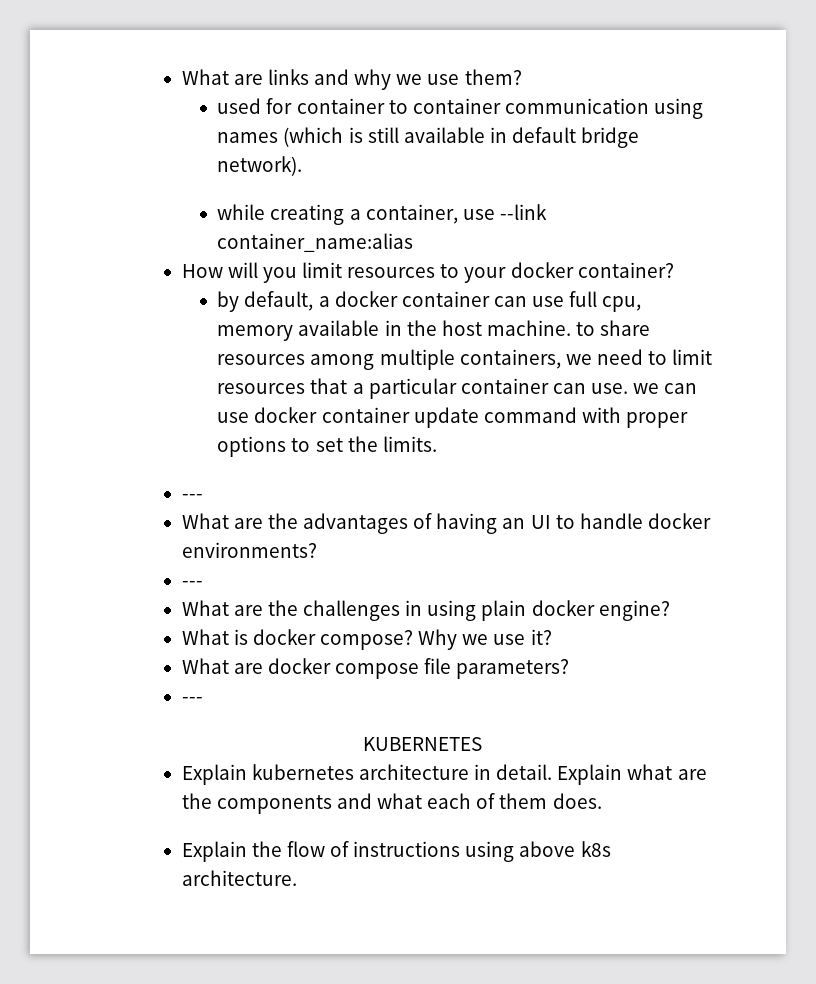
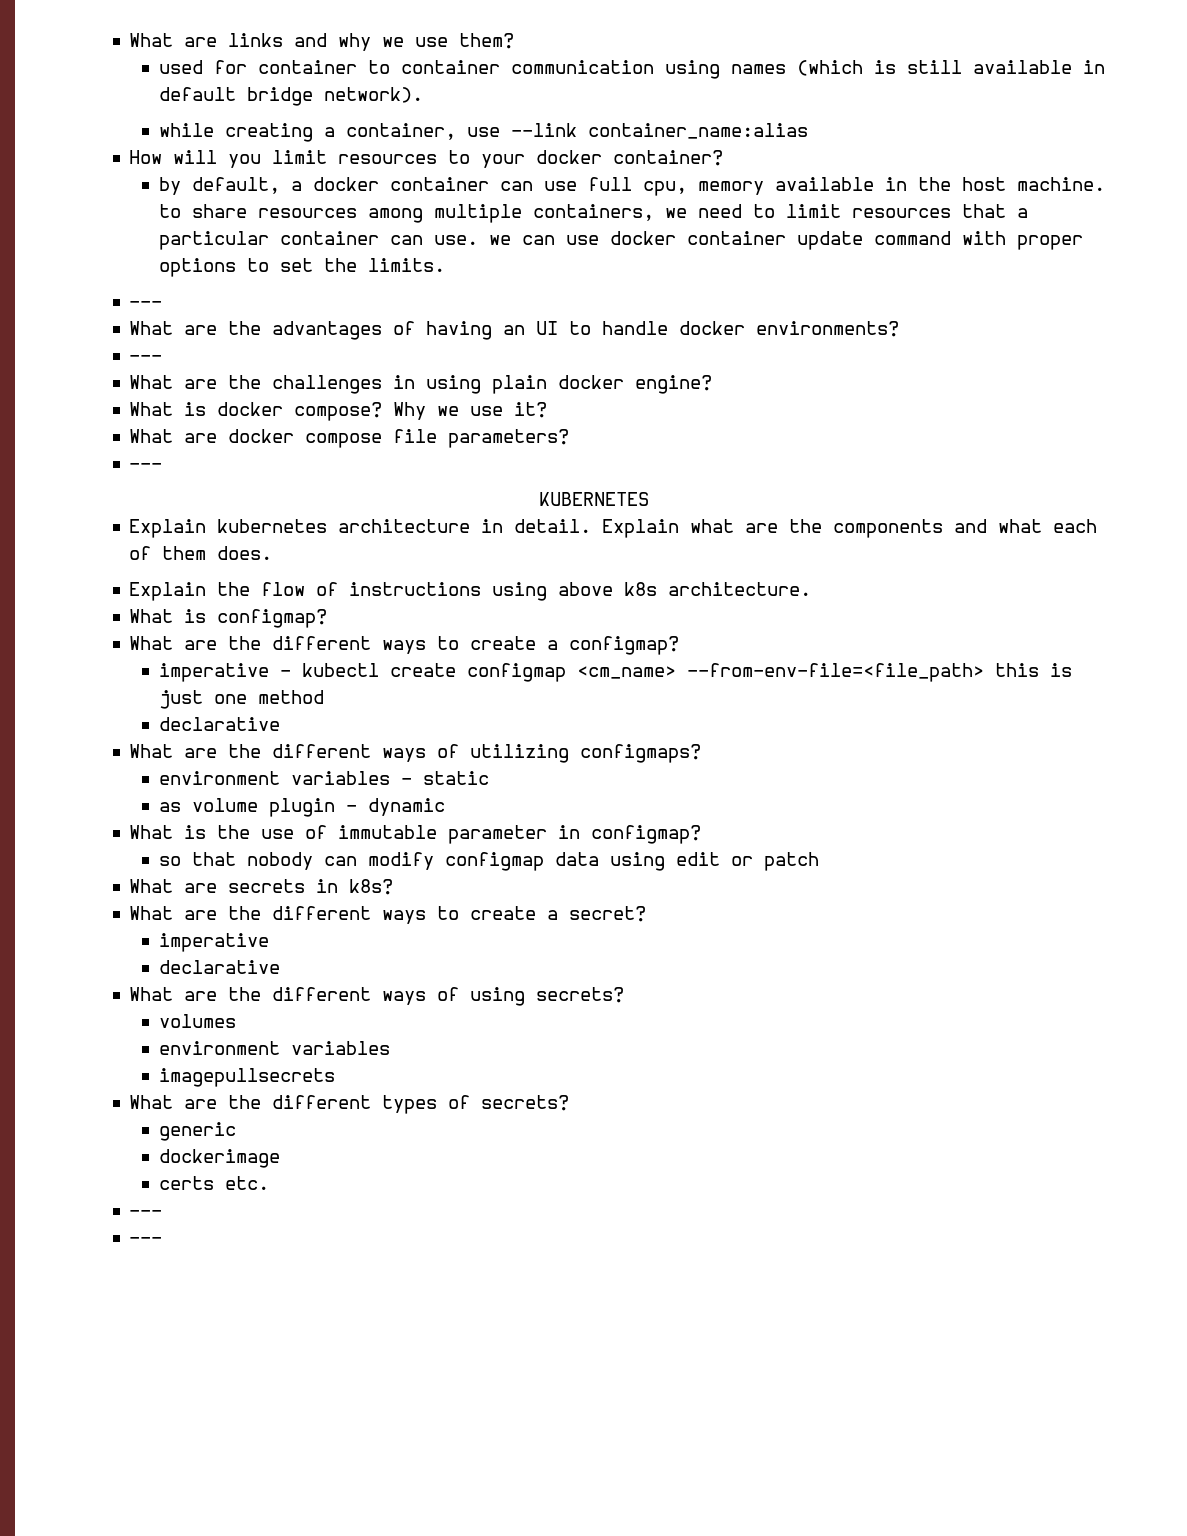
+ What is configmap?
+ What are the different ways to create a configmap?
+ imperative - kubectl create configmap <cm_name> --from-env-file=<file_path> this is just one method
+ declarative
+ What are the different ways of utilizing configmaps?
+ environment variables - static
+ as volume plugin - dynamic
+ What is the use of immutable parameter in configmap?
+ so that nobody can modify configmap data using edit or patch
+ What are secrets in k8s?
+ What are the different ways to create a secret?
+ imperative
+ declarative
+ What are the different ways of using secrets?
+ volumes
+ environment variables
+ imagepullsecrets
+ What are the different types of secrets?
+ generic
+ dockerimage
+ certs etc.
+ ---
+ ---

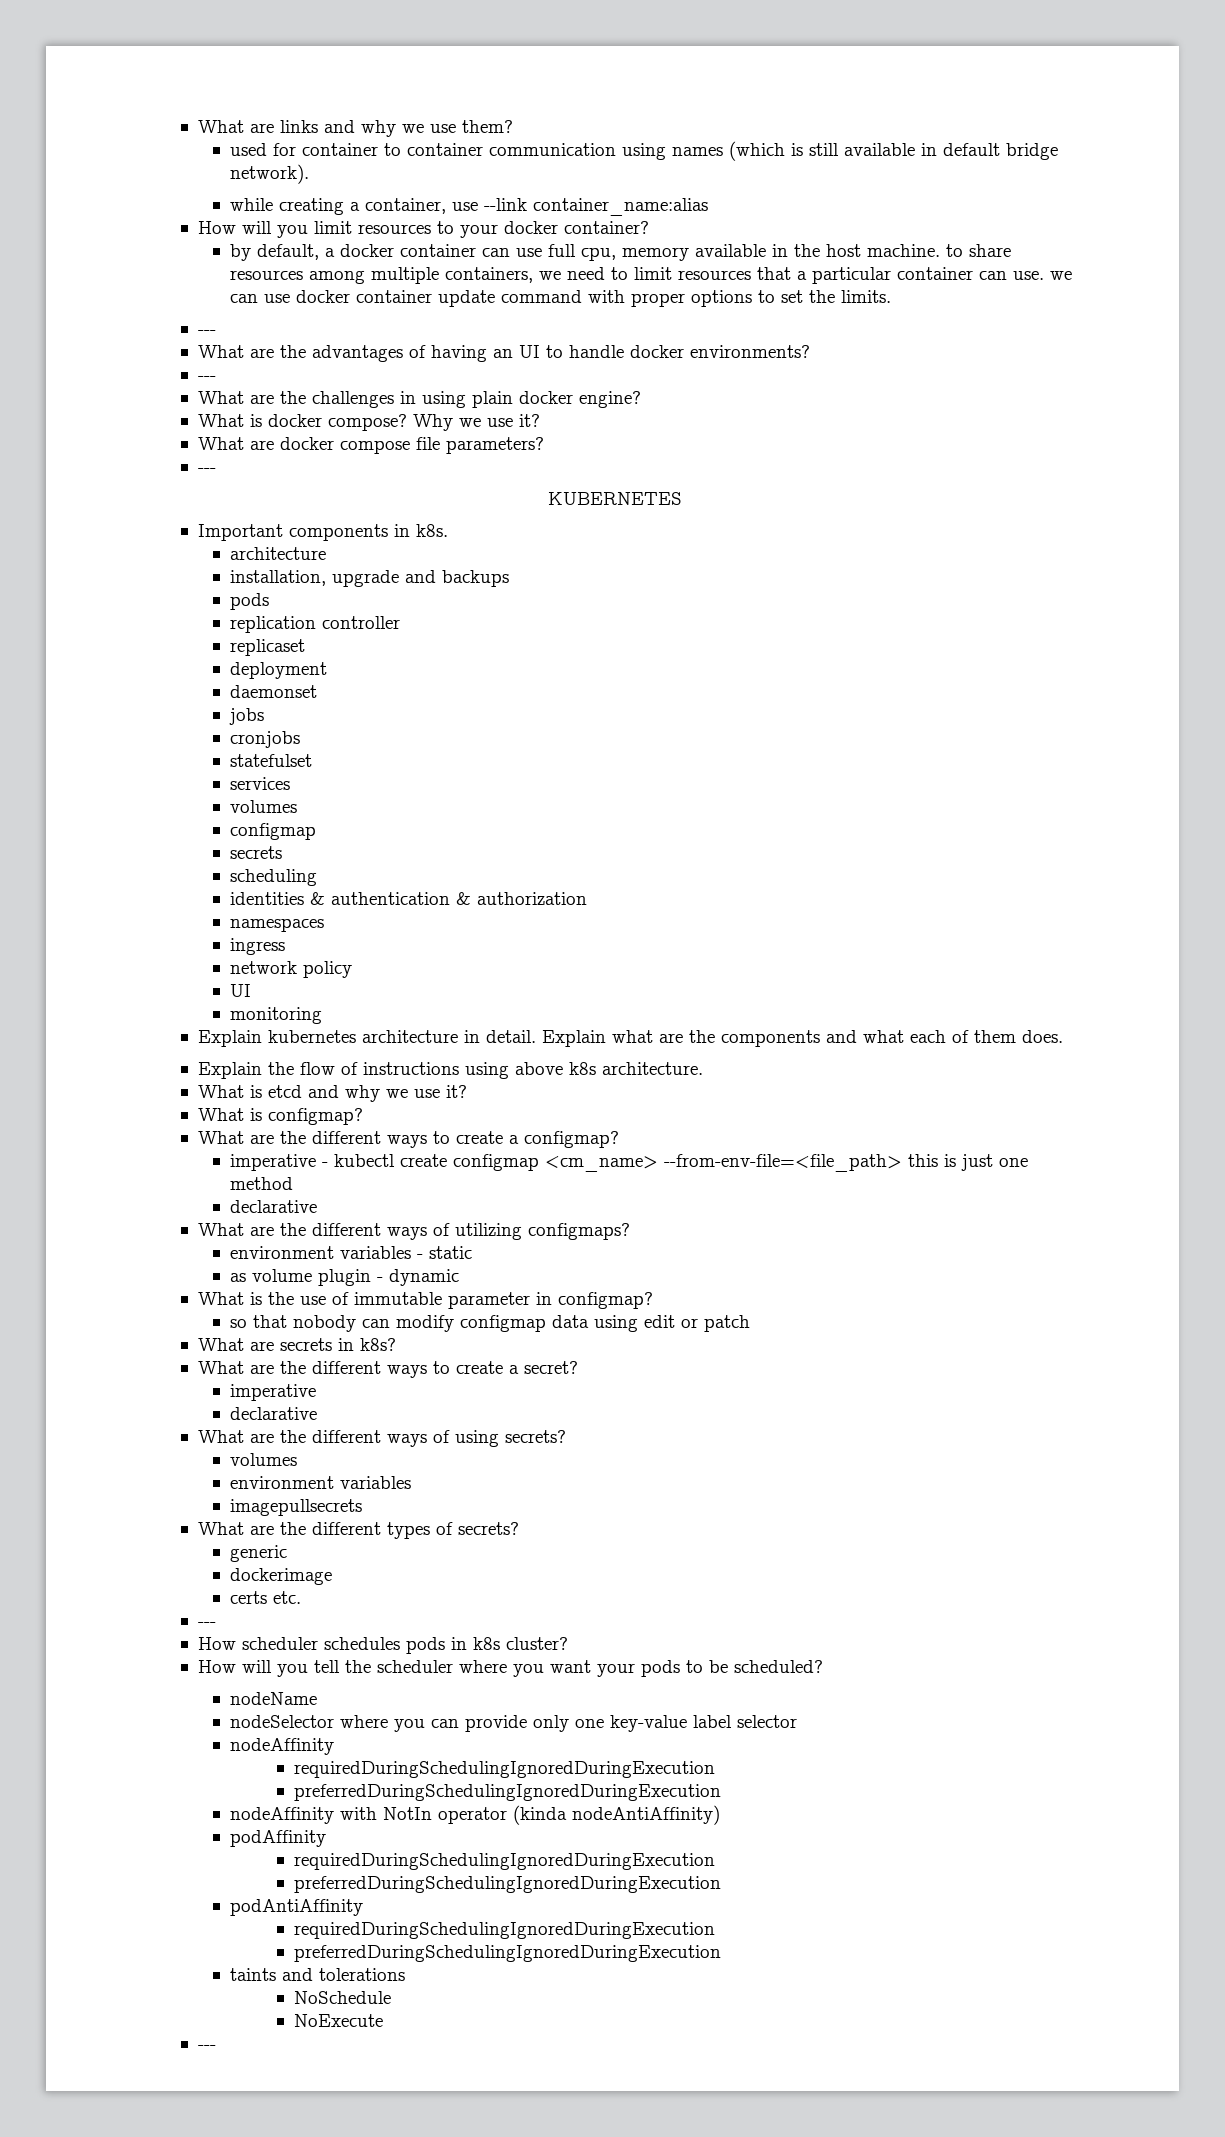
+ Important components in k8s.
+ architecture
+ installation, upgrade and backups
+ pods
+ replication controller
+ replicaset
+ deployment
+ daemonset
+ jobs
+ cronjobs
+ statefulset
+ services
+ volumes
+ configmap
+ secrets
+ scheduling
+ identities & authentication & authorization
+ namespaces
+ ingress
+ network policy
+ UI
+ monitoring
+ What is etcd and why we use it?
+ How scheduler schedules pods in k8s cluster?
+ How will you tell the scheduler where you want your pods to be scheduled?
+ nodeName
+ nodeSelector where you can provide only one key-value label selector
+ nodeAffinity
+ requiredDuringSchedulingIgnoredDuringExecution
+ preferredDuringSchedulingIgnoredDuringExecution
+ nodeAffinity with NotIn operator (kinda nodeAntiAffinity)
+ podAffinity
+ requiredDuringSchedulingIgnoredDuringExecution
+ preferredDuringSchedulingIgnoredDuringExecution
+ podAntiAffinity
+ requiredDuringSchedulingIgnoredDuringExecution
+ preferredDuringSchedulingIgnoredDuringExecution
+ taints and tolerations
+ NoSchedule
+ NoExecute

